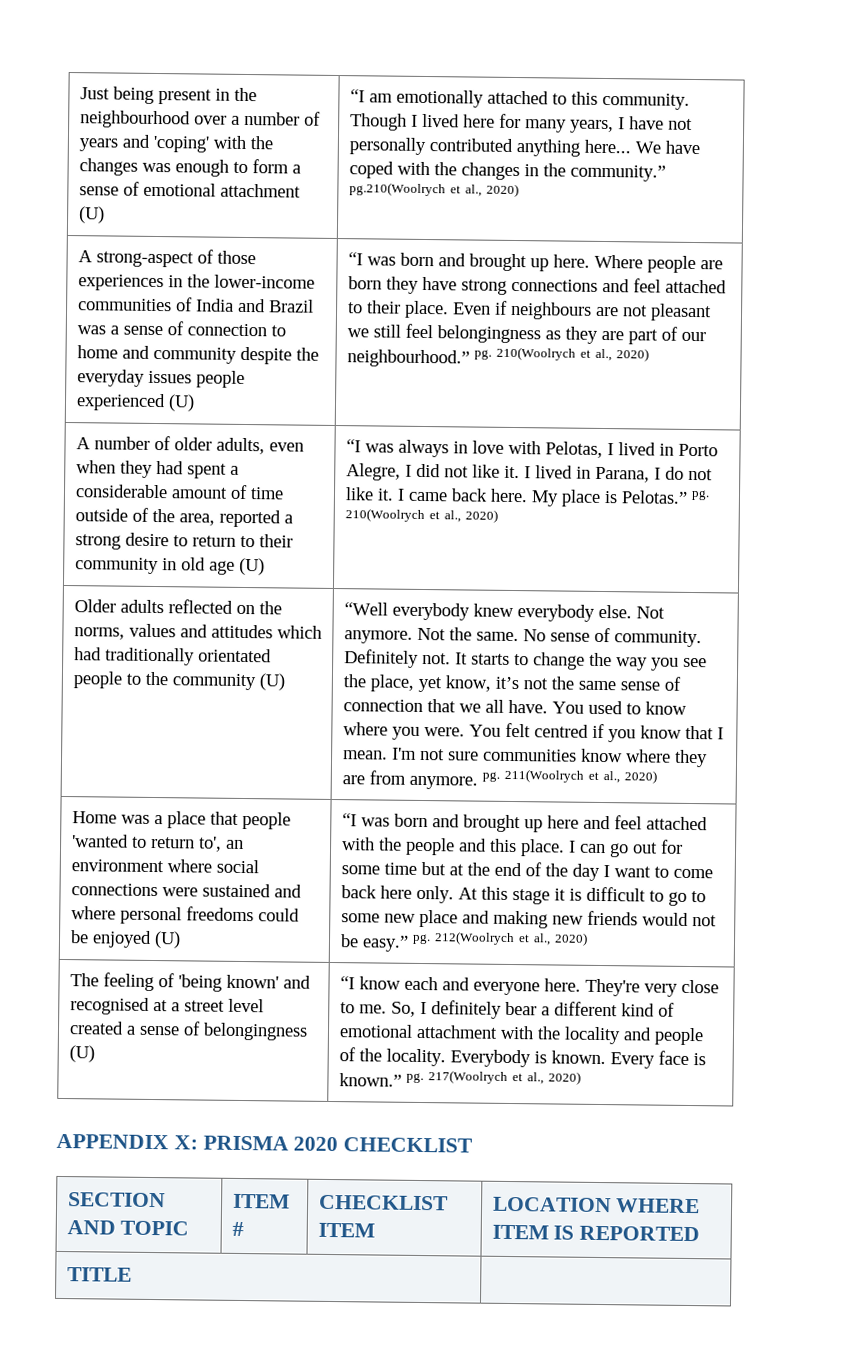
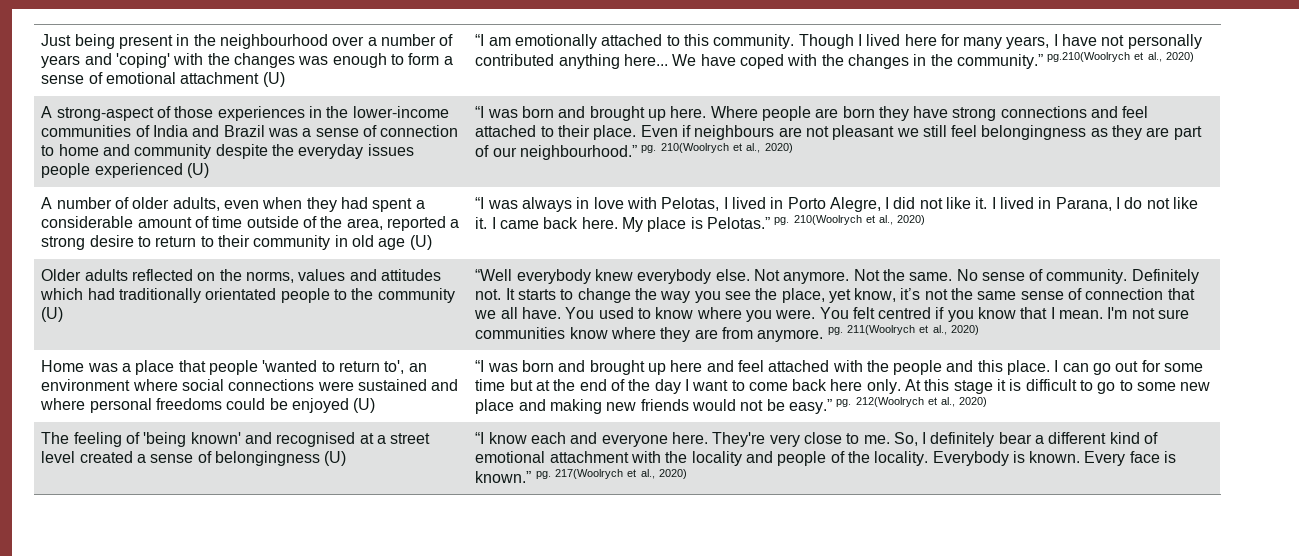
- APPENDIX X: PRISMA 2020 CHECKLIST
- SECTION AND TOPIC | ITEM # | CHECKLIST ITEM | LOCATION WHERE ITEM IS REPORTED
- TITLE |

